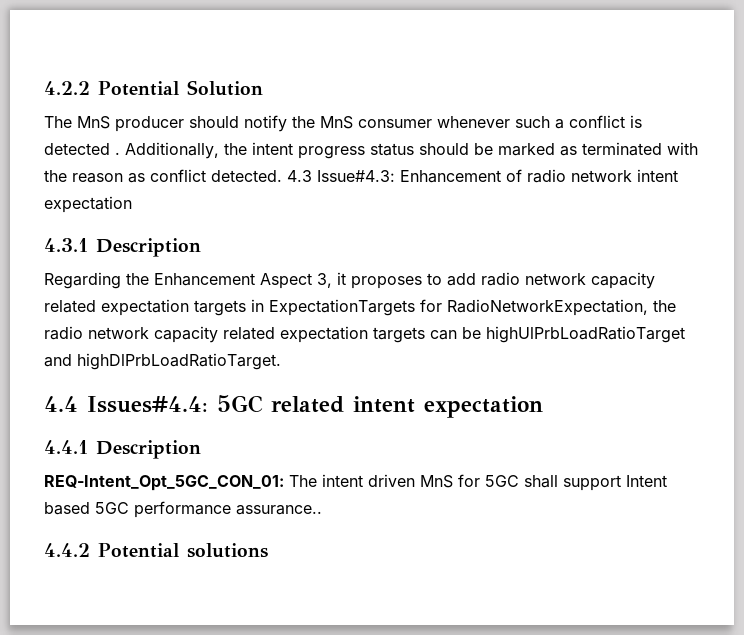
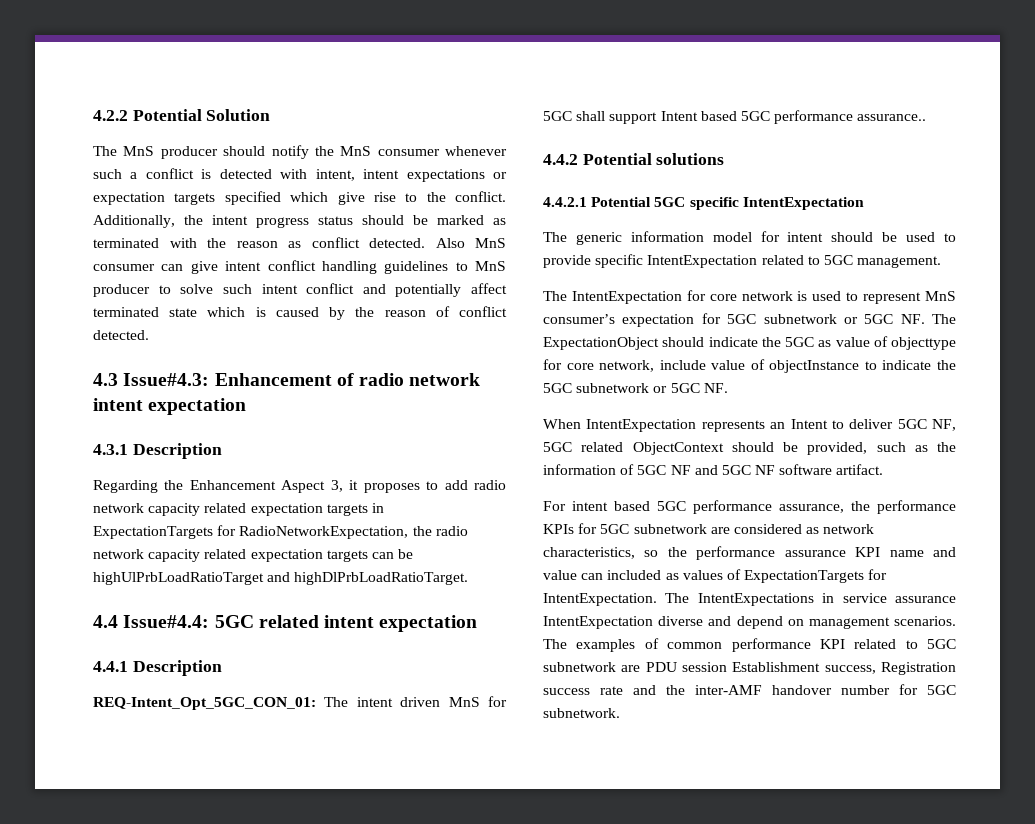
- The MnS producer should notify the MnS consumer whenever such a conflict is detected .
+ The MnS producer should notify the MnS consumer whenever such a conflict is detected with intent, intent expectations or expectation targets specified which give rise to the conflict.
- Additionally, the intent progress status should be marked as terminated with the reason as conflict detected. 4.3 Issue#4.3: Enhancement of radio network intent expectation
+ Additionally, the intent progress status should be marked as terminated with the reason as conflict detected. Also MnS consumer can give intent conflict handling guidelines to MnS producer to solve such intent conflict and potentially affect terminated state which is caused by the reason of conflict detected.
+ 4.3 Issue#4.3: Enhancement of radio network intent expectation
- 4.4 Issues#4.4: 5GC related intent expectation
+ 4.4 Issue#4.4: 5GC related intent expectation
+ 4.4.2.1 Potential 5GC specific IntentExpectation
+ The generic information model for intent should be used to provide specific IntentExpectation related to 5GC management.
+ The IntentExpectation for core network is used to represent MnS consumer’s expectation for 5GC subnetwork or 5GC NF. The ExpectationObject should indicate the 5GC as value of objecttype for core network, include value of objectInstance to indicate the 5GC subnetwork or 5GC NF.
+ When IntentExpectation represents an Intent to deliver 5GC NF, 5GC related ObjectContext should be provided, such as the information of 5GC NF and 5GC NF software artifact.
+ For intent based 5GC performance assurance, the performance KPIs for 5GC subnetwork are considered as network characteristics, so the performance assurance KPI name and value can included as values of ExpectationTargets for IntentExpectation. The IntentExpectations in service assurance IntentExpectation diverse and depend on management scenarios. The examples of common performance KPI related to 5GC subnetwork are PDU session Establishment success, Registration success rate and the inter-AMF handover number for 5GC subnetwork.

